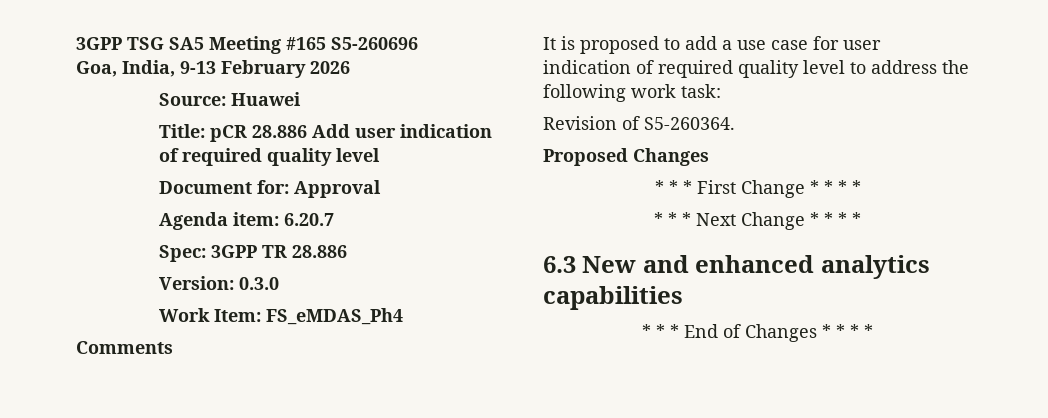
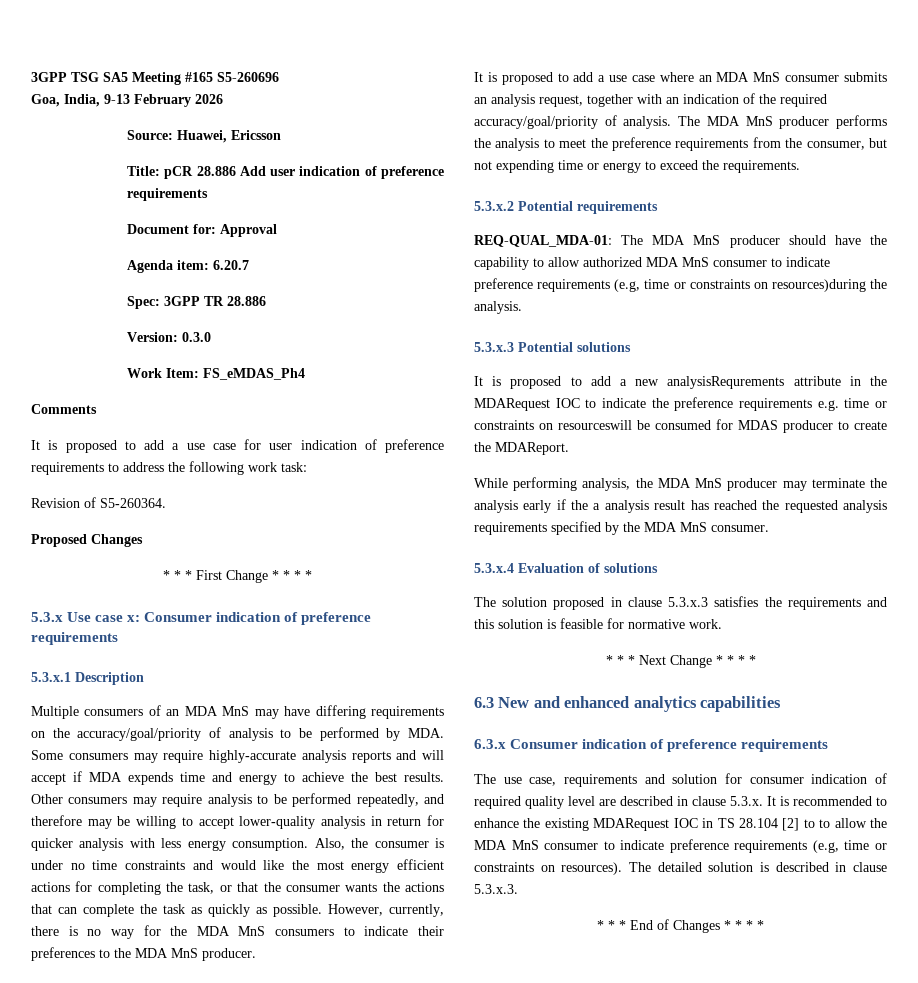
- Source: Huawei
+ Source: Huawei, Ericsson
- Title: pCR 28.886 Add user indication of required quality level
+ Title: pCR 28.886 Add user indication of preference requirements
- It is proposed to add a use case for user indication of required quality level to address the following work task:
+ It is proposed to add a use case for user indication of preference requirements to address the following work task:
+ 5.3.x Use case x: Consumer indication of preference requirements
+ 5.3.x.1 Description
+ Multiple consumers of an MDA MnS may have differing requirements on the accuracy/goal/priority of analysis to be performed by MDA. Some consumers may require highly-accurate analysis reports and will accept if MDA expends time and energy to achieve the best results. Other consumers may require analysis to be performed repeatedly, and therefore may be willing to accept lower-quality analysis in return for quicker analysis with less energy consumption. Also, the consumer is under no time constraints and would like the most energy efficient actions for completing the task, or that the consumer wants the actions that can complete the task as quickly as possible. However, currently, there is no way for the MDA MnS consumers to indicate their preferences to the MDA MnS producer.
+ It is proposed to add a use case where an MDA MnS consumer submits an analysis request, together with an indication of the required accuracy/goal/priority of analysis. The MDA MnS producer performs the analysis to meet the preference requirements from the consumer, but not expending time or energy to exceed the requirements.
+ 5.3.x.2 Potential requirements
+ REQ-QUAL_MDA-01: The MDA MnS producer should have the capability to allow authorized MDA MnS consumer to indicate preference requirements (e.g, time or constraints on resources)during the analysis.
+ 5.3.x.3 Potential solutions
+ It is proposed to add a new analysisRequrements attribute in the MDARequest IOC to indicate the preference requirements e.g. time or constraints on resourceswill be consumed for MDAS producer to create the MDAReport.
+ While performing analysis, the MDA MnS producer may terminate the analysis early if the a analysis result has reached the requested analysis requirements specified by the MDA MnS consumer.
+ 5.3.x.4 Evaluation of solutions
+ The solution proposed in clause 5.3.x.3 satisfies the requirements and this solution is feasible for normative work.
+ 6.3.x Consumer indication of preference requirements
+ The use case, requirements and solution for consumer indication of required quality level are described in clause 5.3.x. It is recommended to enhance the existing MDARequest IOC in TS 28.104 [2] to to allow the MDA MnS consumer to indicate preference requirements (e.g, time or constraints on resources). The detailed solution is described in clause 5.3.x.3.

